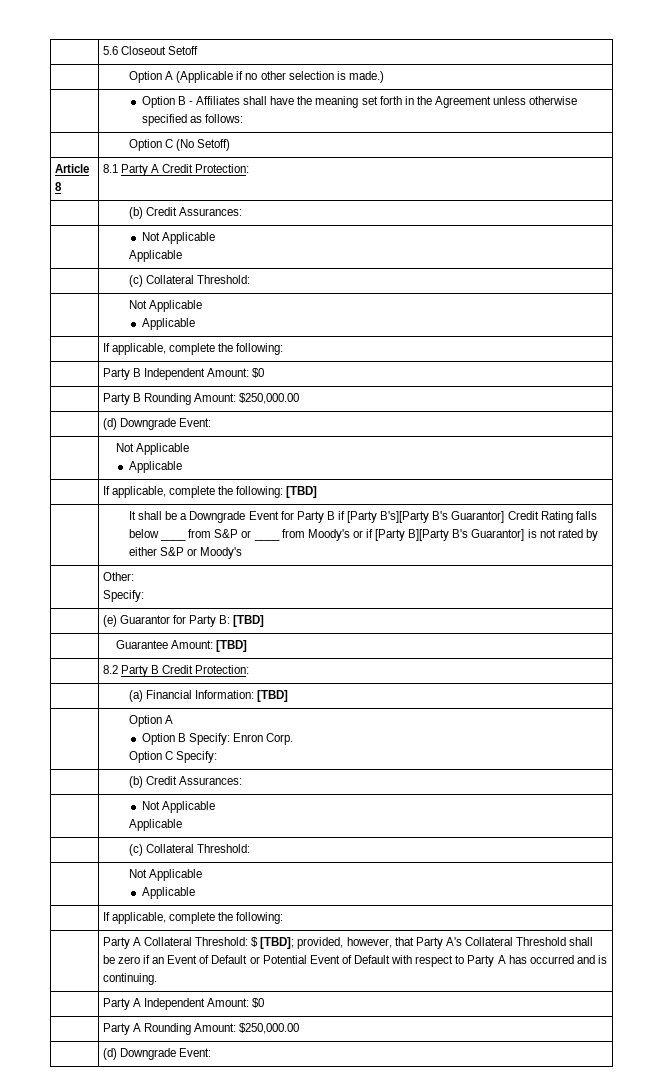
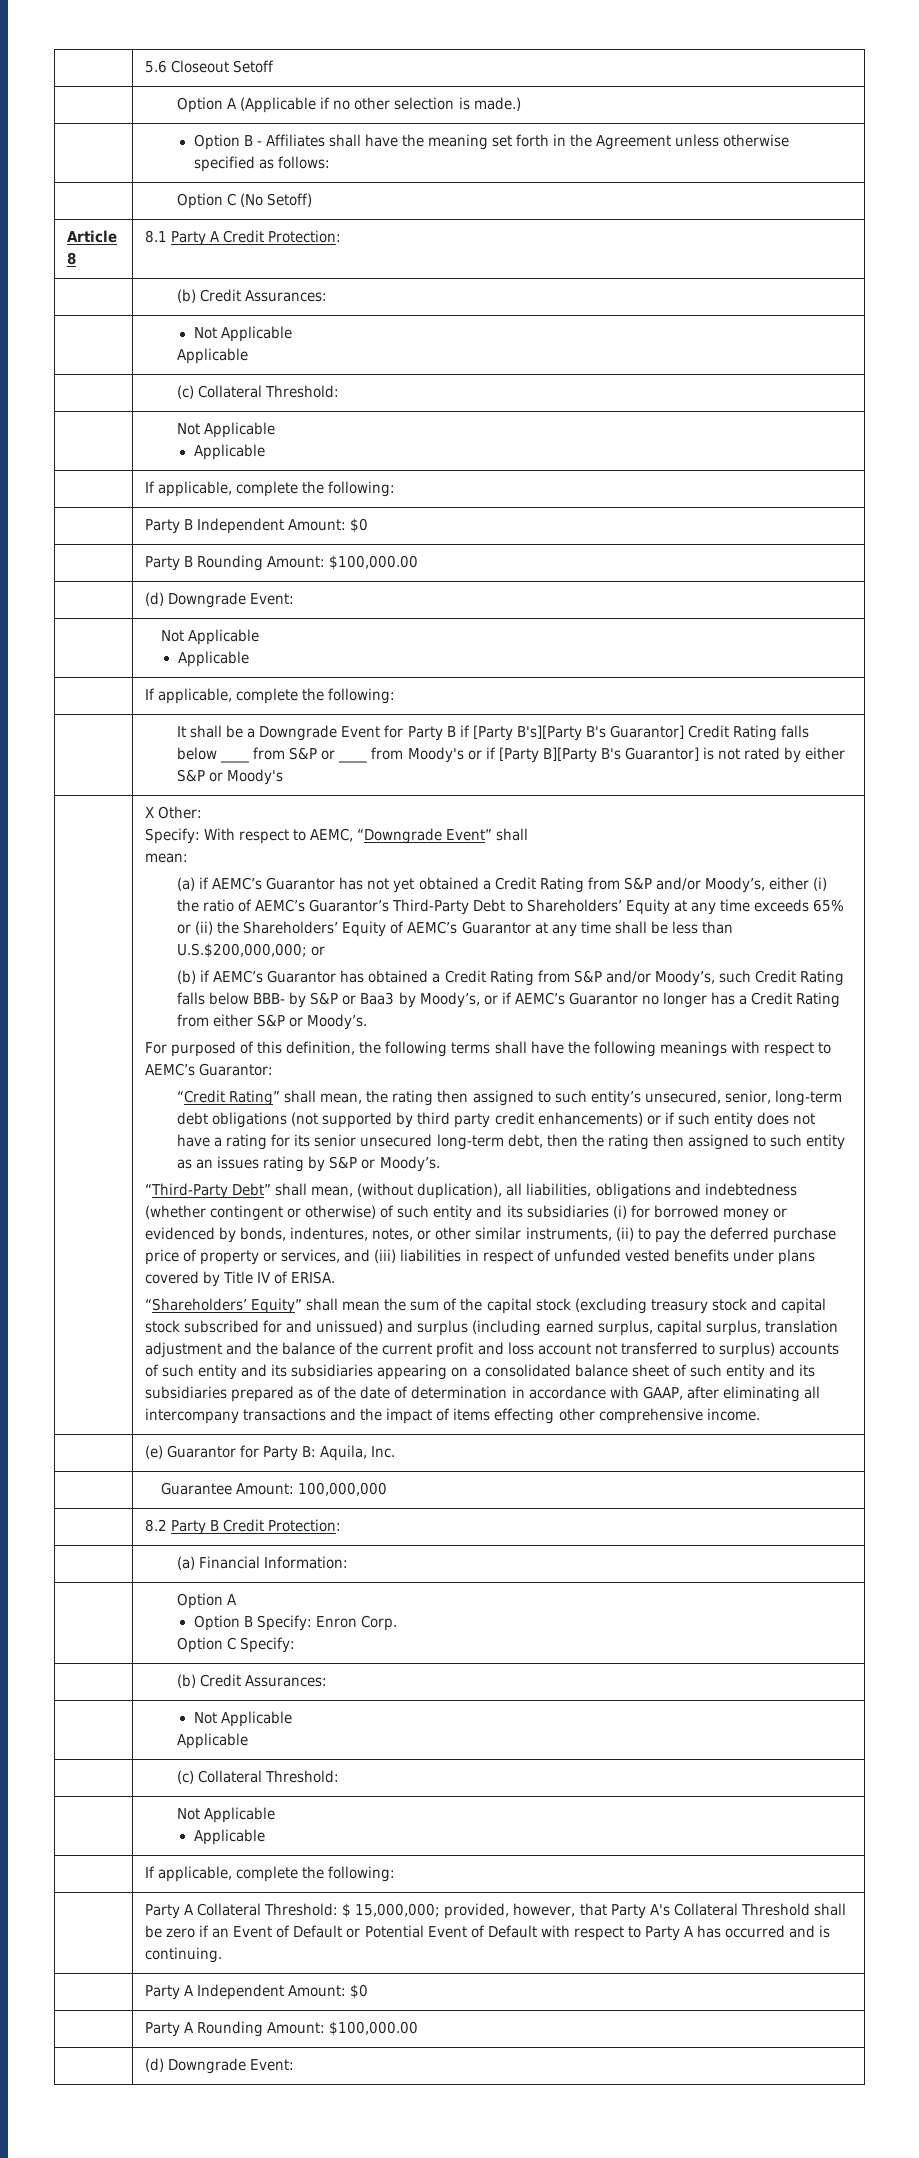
- | Party B Rounding Amount: $250,000.00
+ | Party B Rounding Amount: $100,000.00
  | (d) Downgrade Event:
  | Not Applicable
  Applicable
- | If applicable, complete the following: [TBD]
+ | If applicable, complete the following:
- Other:
- Specify:
+ X Other:
+ Specify: With respect to AEMC, “Downgrade Event” shall
+ mean:
+ (a) if AEMC’s Guarantor has not yet obtained a Credit Rating from S&P and/or Moody’s, either (i) the ratio of AEMC’s Guarantor’s Third-Party Debt to Shareholders’ Equity at any time exceeds 65% or (ii) the Shareholders’ Equity of AEMC’s Guarantor at any time shall be less than U.S.$200,000,000; or
+ (b) if AEMC’s Guarantor has obtained a Credit Rating from S&P and/or Moody’s, such Credit Rating falls below BBB- by S&P or Baa3 by Moody’s, or if AEMC’s Guarantor no longer has a Credit Rating from either S&P or Moody’s.
+ For purposed of this definition, the following terms shall have the following meanings with respect to AEMC’s Guarantor:
+ “Credit Rating” shall mean, the rating then assigned to such entity’s unsecured, senior, long-term debt obligations (not supported by third party credit enhancements) or if such entity does not have a rating for its senior unsecured long-term debt, then the rating then assigned to such entity as an issues rating by S&P or Moody’s.
+ “Third-Party Debt” shall mean, (without duplication), all liabilities, obligations and indebtedness (whether contingent or otherwise) of such entity and its subsidiaries (i) for borrowed money or evidenced by bonds, indentures, notes, or other similar instruments, (ii) to pay the deferred purchase price of property or services, and (iii) liabilities in respect of unfunded vested benefits under plans covered by Title IV of ERISA.
+ “Shareholders’ Equity” shall mean the sum of the capital stock (excluding treasury stock and capital stock subscribed for and unissued) and surplus (including earned surplus, capital surplus, translation adjustment and the balance of the current profit and loss account not transferred to surplus) accounts of such entity and its subsidiaries appearing on a consolidated balance sheet of such entity and its subsidiaries prepared as of the date of determination in accordance with GAAP, after eliminating all intercompany transactions and the impact of items effecting other comprehensive income.
- | (e) Guarantor for Party B: [TBD]
+ | (e) Guarantor for Party B: Aquila, Inc.
- | Guarantee Amount: [TBD]
+ | Guarantee Amount: 100,000,000
- | (a) Financial Information: [TBD]
+ | (a) Financial Information:
- | Party A Collateral Threshold: $ [TBD]; provided, however, that Party A's Collateral Threshold shall be zero if an Event of Default or Potential Event of Default with respect to Party A has occurred and is continuing.
+ | Party A Collateral Threshold: $ 15,000,000; provided, however, that Party A's Collateral Threshold shall be zero if an Event of Default or Potential Event of Default with respect to Party A has occurred and is continuing.
- | Party A Rounding Amount: $250,000.00
+ | Party A Rounding Amount: $100,000.00

